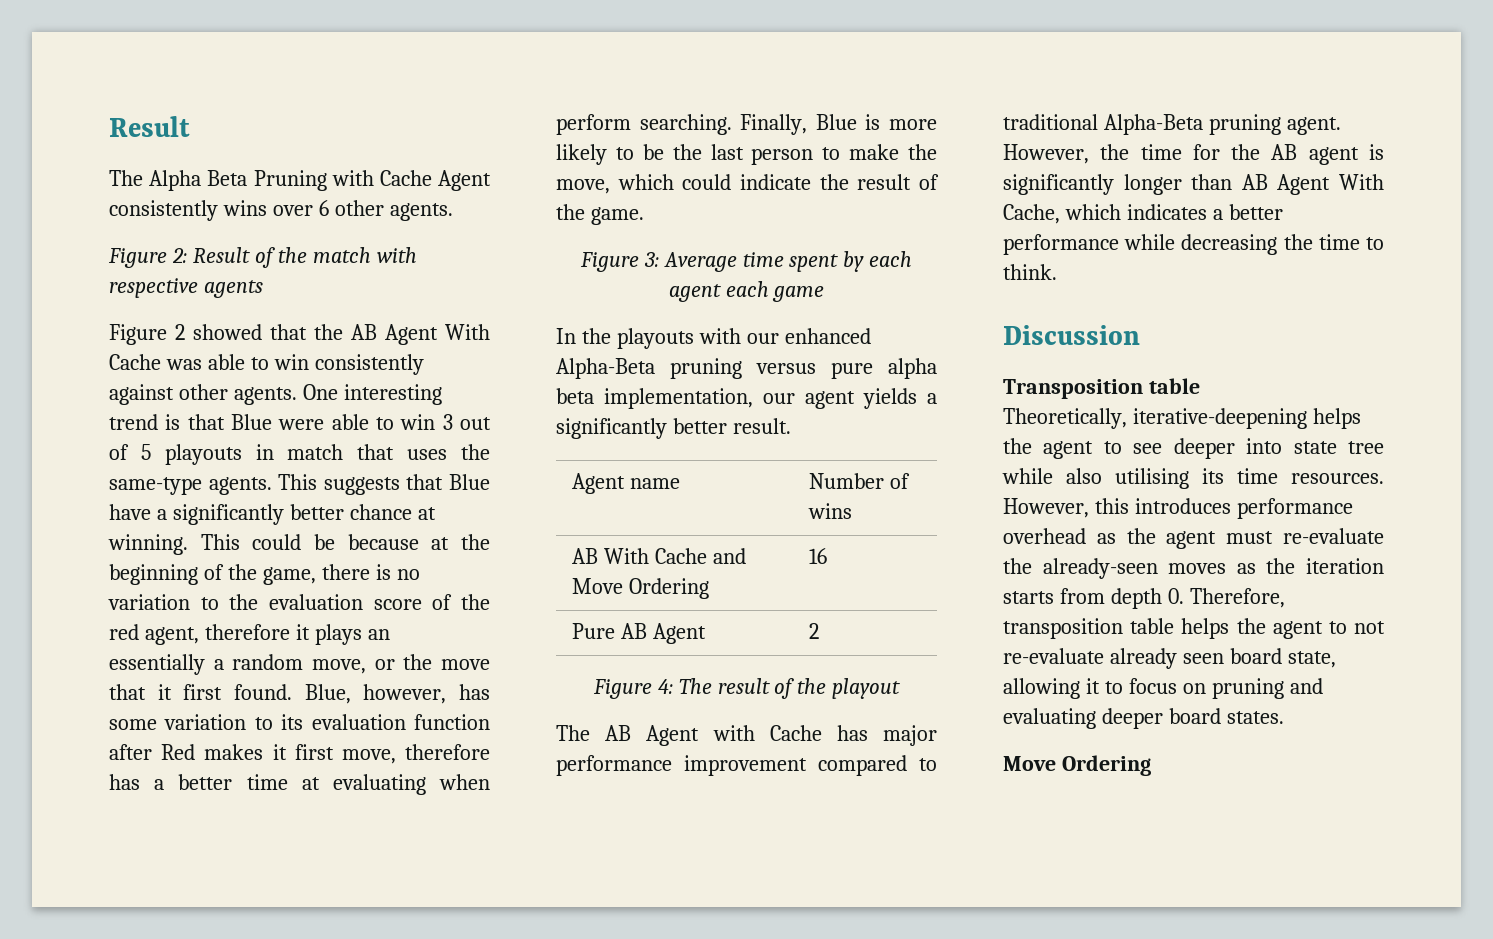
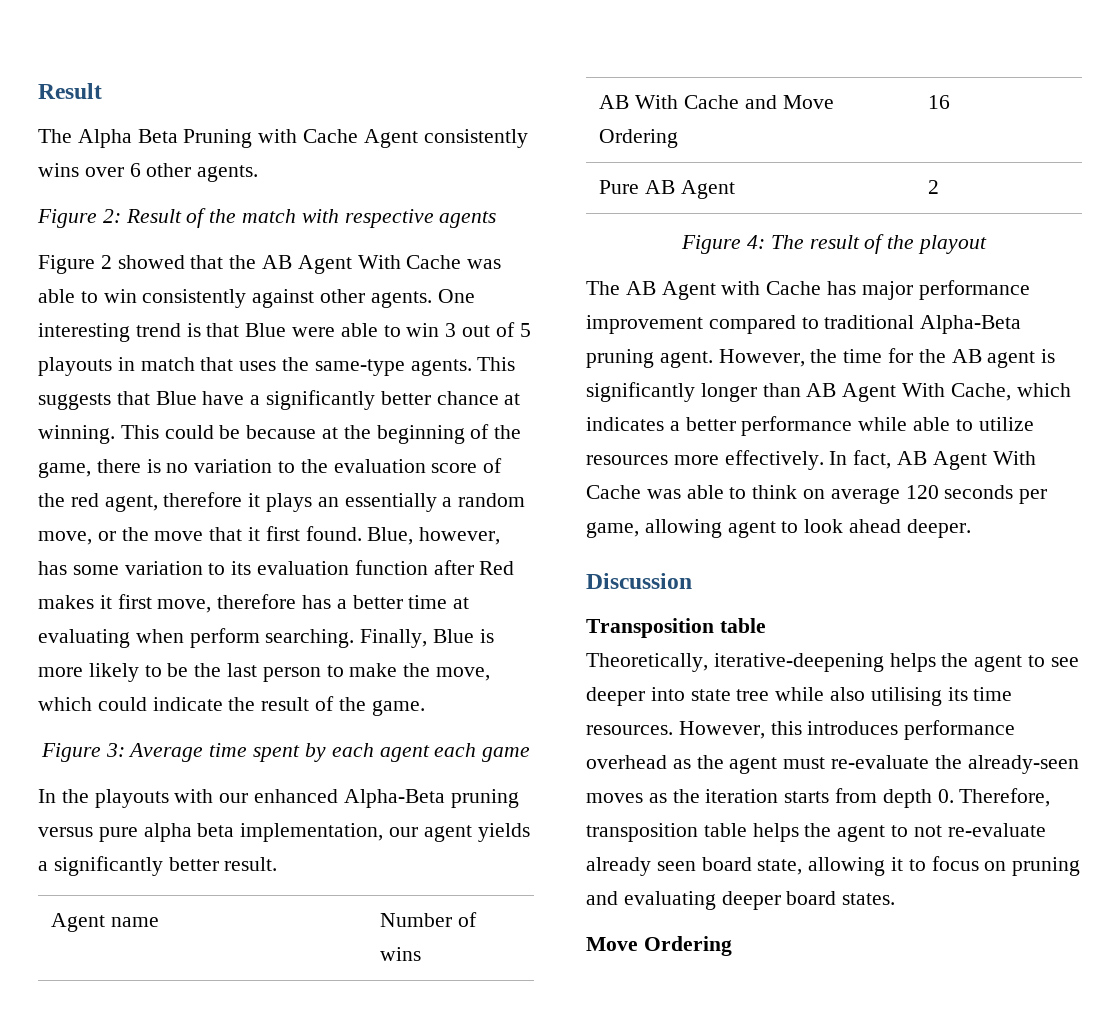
- However, the time for the AB agent is significantly longer than AB Agent With Cache, which indicates a better performance while decreasing the time to think.
+ However, the time for the AB agent is significantly longer than AB Agent With Cache, which indicates a better performance while able to utilize resources more effectively. In fact, AB Agent With Cache was able to think on average 120 seconds per game, allowing agent to look ahead deeper.

